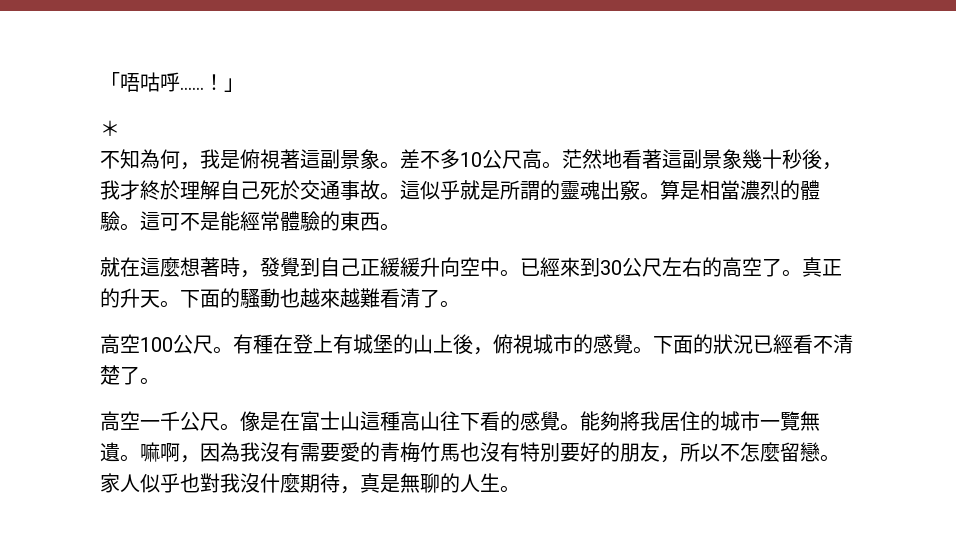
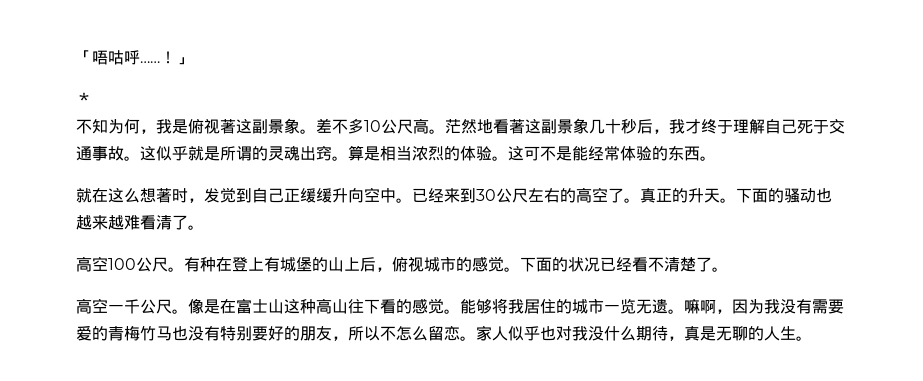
- 不知為何，我是俯視著這副景象。
+ 不知为何，我是俯视著这副景象。
- 茫然地看著這副景象幾十秒後，我才終於理解自己死於交通事故。
+ 茫然地看著这副景象几十秒后，我才终于理解自己死于交通事故。
- 這似乎就是所謂的靈魂出竅。算是相當濃烈的體驗。這可不是能經常體驗的東西。
- 就在這麼想著時，發覺到自己正緩緩升向空中。
+ 这似乎就是所谓的灵魂出窍。算是相当浓烈的体验。这可不是能经常体验的东西。
+ 就在这么想著时，发觉到自己正缓缓升向空中。
- 已經來到30公尺左右的高空了。
+ 已经来到30公尺左右的高空了。
- 下面的騷動也越來越難看清了。
+ 下面的骚动也越来越难看清了。
- 有種在登上有城堡的山上後，俯視城市的感覺。下面的狀況已經看不清楚了。
+ 有种在登上有城堡的山上后，俯视城市的感觉。下面的状况已经看不清楚了。
- 像是在富士山這種高山往下看的感覺。能夠將我居住的城市一覽無遺。
+ 像是在富士山这种高山往下看的感觉。能够将我居住的城市一览无遗。
- 嘛啊，因為我沒有需要愛的青梅竹馬也沒有特別要好的朋友，所以不怎麼留戀。
+ 嘛啊，因为我没有需要爱的青梅竹马也没有特别要好的朋友，所以不怎么留恋。
- 家人似乎也對我沒什麼期待，真是無聊的人生。
+ 家人似乎也对我没什么期待，真是无聊的人生。

